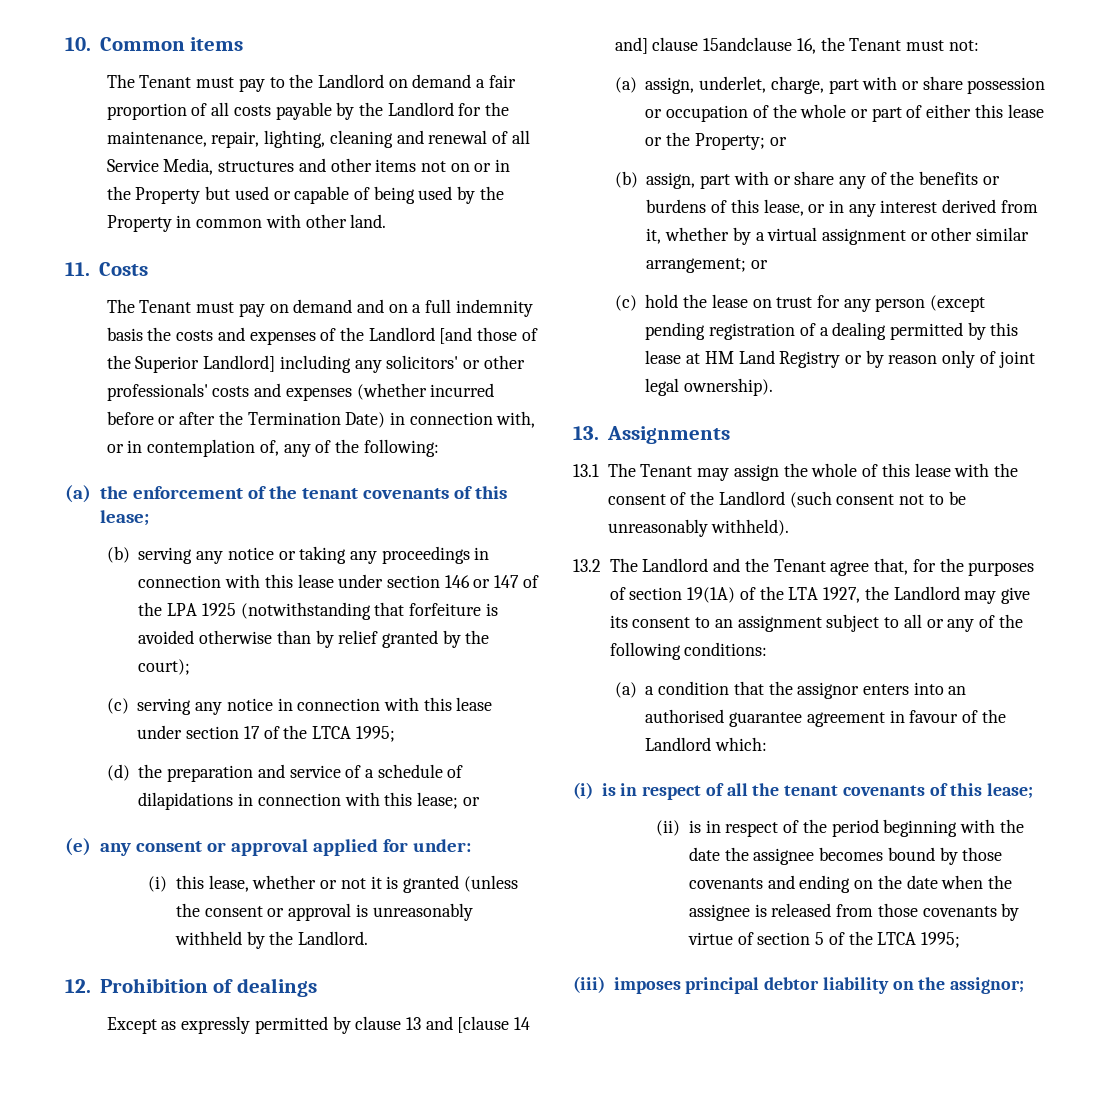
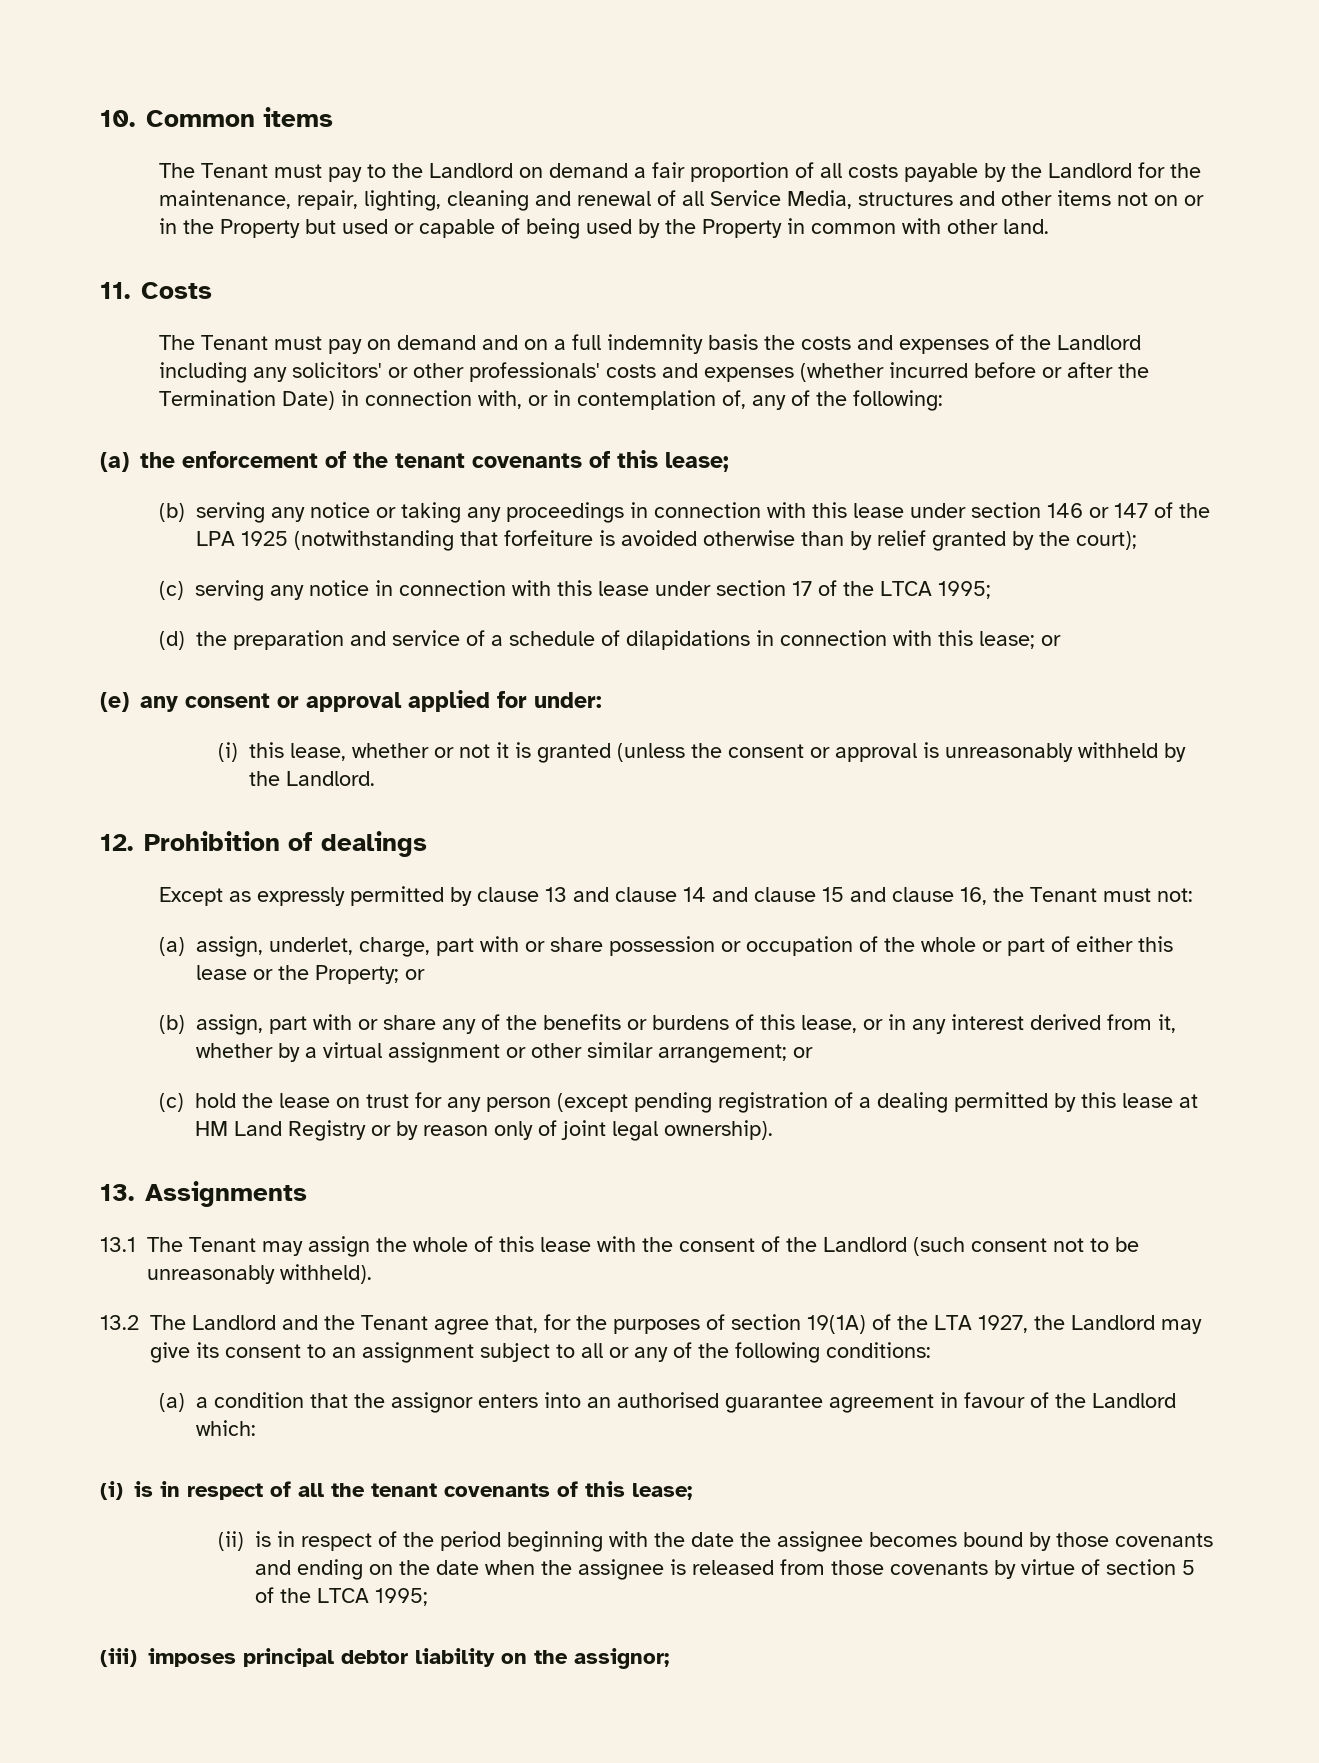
- The Tenant must pay on demand and on a full indemnity basis the costs and expenses of the Landlord [and those of the Superior Landlord] including any solicitors' or other professionals' costs and expenses (whether incurred before or after the Termination Date) in connection with, or in contemplation of, any of the following:
+ The Tenant must pay on demand and on a full indemnity basis the costs and expenses of the Landlord including any solicitors' or other professionals' costs and expenses (whether incurred before or after the Termination Date) in connection with, or in contemplation of, any of the following:
- Except as expressly permitted by clause 13 and [clause 14 and] clause 15andclause 16, the Tenant must not:
+ Except as expressly permitted by clause 13 and clause 14 and clause 15 and clause 16, the Tenant must not:

